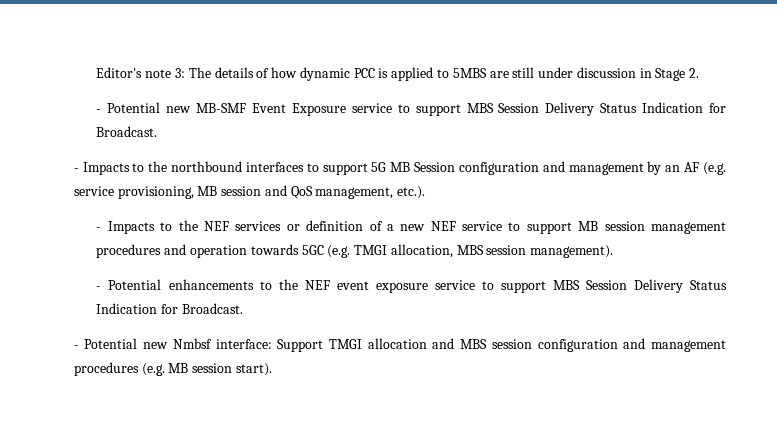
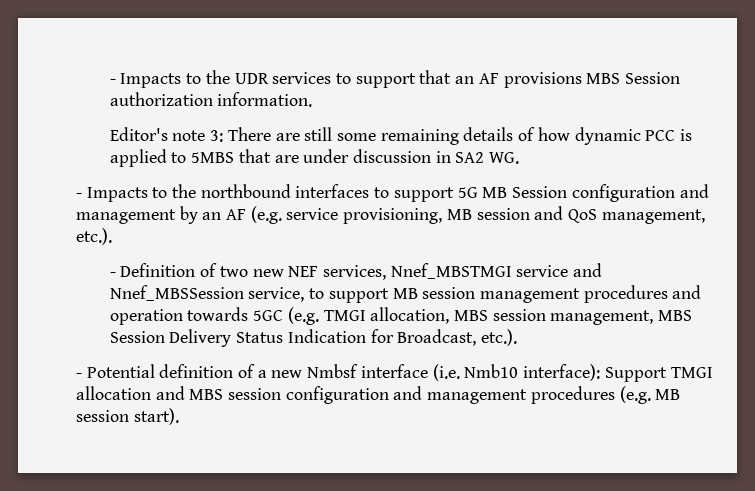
- Editor's note 3: The details of how dynamic PCC is applied to 5MBS are still under discussion in Stage 2.
- - Potential new MB-SMF Event Exposure service to support MBS Session Delivery Status Indication for Broadcast.
+ - Impacts to the UDR services to support that an AF provisions MBS Session authorization information.
+ Editor's note 3: There are still some remaining details of how dynamic PCC is applied to 5MBS that are under discussion in SA2 WG.
- - Impacts to the NEF services or definition of a new NEF service to support MB session management procedures and operation towards 5GC (e.g. TMGI allocation, MBS session management).
- - Potential enhancements to the NEF event exposure service to support MBS Session Delivery Status Indication for Broadcast.
- - Potential new Nmbsf interface: Support TMGI allocation and MBS session configuration and management procedures (e.g. MB session start).
+ - Definition of two new NEF services, Nnef_MBSTMGI service and Nnef_MBSSession service, to support MB session management procedures and operation towards 5GC (e.g. TMGI allocation, MBS session management, MBS Session Delivery Status Indication for Broadcast, etc.).
+ - Potential definition of a new Nmbsf interface (i.e. Nmb10 interface): Support TMGI allocation and MBS session configuration and management procedures (e.g. MB session start).

